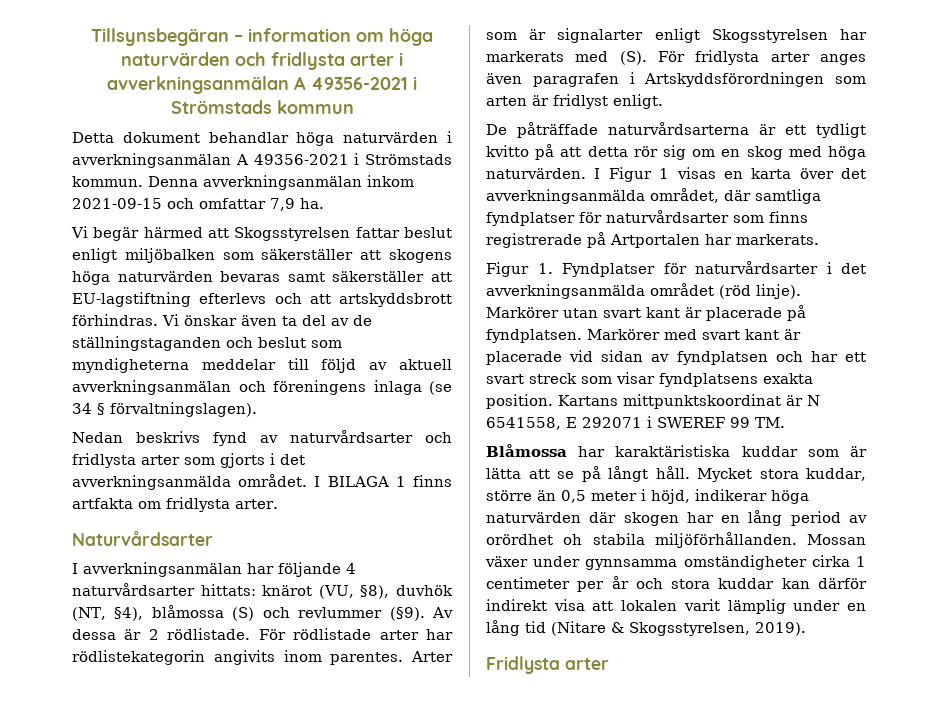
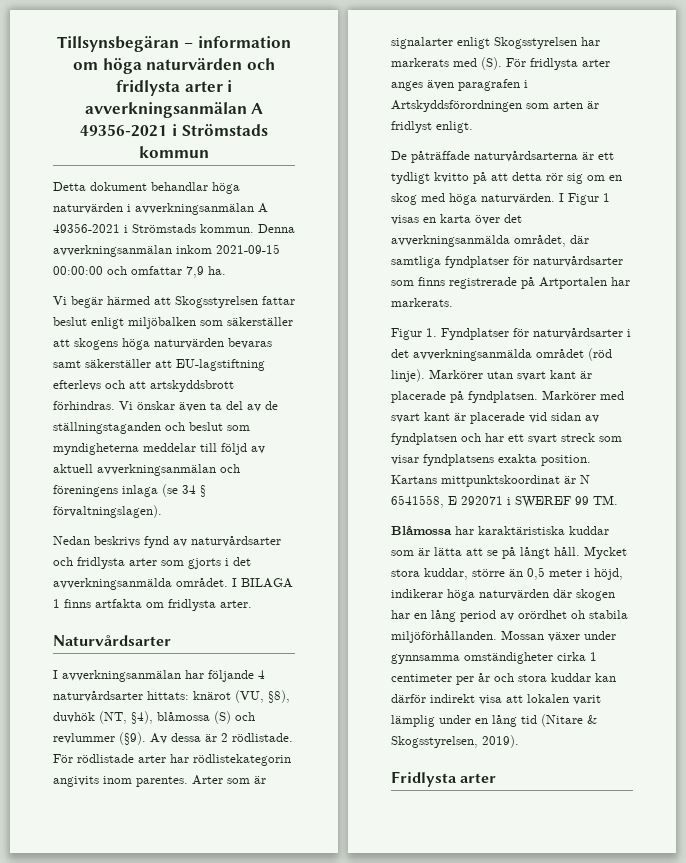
- Denna avverkningsanmälan inkom 2021-09-15 och omfattar 7,9 ha.
+ Denna avverkningsanmälan inkom 2021-09-15 00:00:00 och omfattar 7,9 ha.

